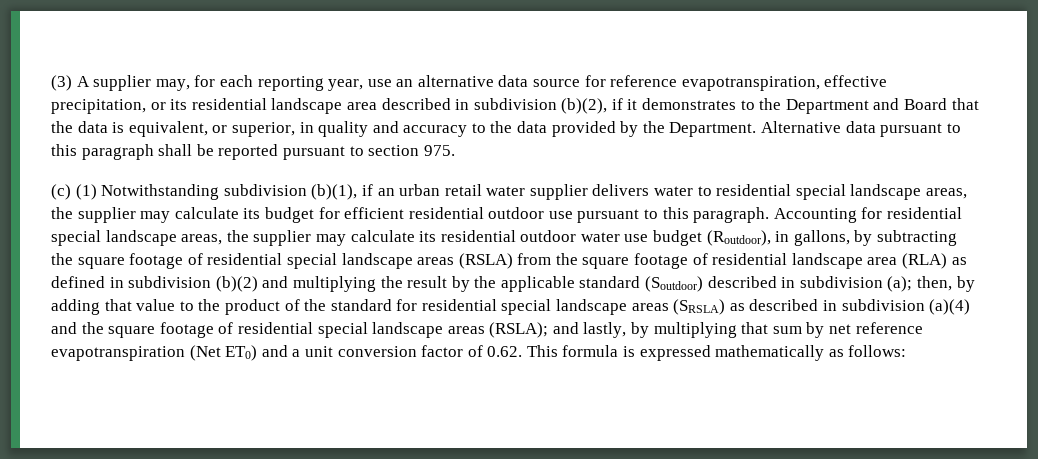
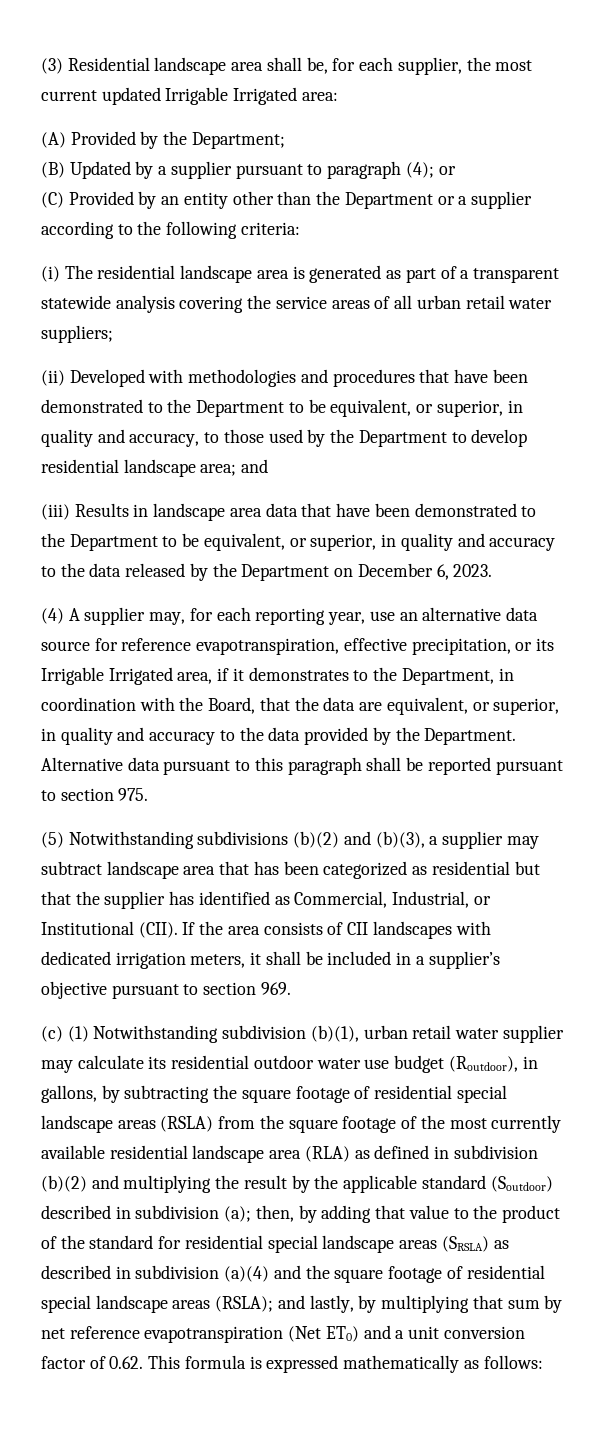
- (3) A supplier may, for each reporting year, use an alternative data source for reference evapotranspiration, effective precipitation, or its residential landscape area described in subdivision (b)(2), if it demonstrates to the Department and Board that the data is equivalent, or superior, in quality and accuracy to the data provided by the Department.
+ (3) Residential landscape area shall be, for each supplier, the most current updated Irrigable Irrigated area:
+ (A) Provided by the Department;
+ (B) Updated by a supplier pursuant to paragraph (4); or
+ (C) Provided by an entity other than the Department or a supplier according to the following criteria:
+ (i) The residential landscape area is generated as part of a transparent statewide analysis covering the service areas of all urban retail water suppliers;
+ (ii) Developed with methodologies and procedures that have been demonstrated to the Department to be equivalent, or superior, in quality and accuracy, to those used by the Department to develop residential landscape area; and
+ (iii) Results in landscape area data that have been demonstrated to the Department to be equivalent, or superior, in quality and accuracy to the data released by the Department on December 6, 2023.
+ (4) A supplier may, for each reporting year, use an alternative data source for reference evapotranspiration, effective precipitation, or its Irrigable Irrigated area, if it demonstrates to the Department, in coordination with the Board, that the data are equivalent, or superior, in quality and accuracy to the data provided by the Department.
+ (5) Notwithstanding subdivisions (b)(2) and (b)(3), a supplier may subtract landscape area that has been categorized as residential but that the supplier has identified as Commercial, Industrial, or Institutional (CII). If the area consists of CII landscapes with dedicated irrigation meters, it shall be included in a supplier’s objective pursuant to section 969.
- (c) (1) Notwithstanding subdivision (b)(1), if an urban retail water supplier delivers water to residential special landscape areas, the supplier may calculate its budget for efficient residential outdoor use pursuant to this paragraph. Accounting for residential special landscape areas, the supplier may calculate its residential outdoor water use budget (Routdoor), in gallons, by subtracting the square footage of residential special landscape areas (RSLA) from the square footage of residential landscape area (RLA) as defined in subdivision (b)(2) and multiplying the result by the applicable standard (Soutdoor) described in subdivision (a);
+ (c) (1) Notwithstanding subdivision (b)(1), urban retail water supplier may calculate its residential outdoor water use budget (Routdoor), in gallons, by subtracting the square footage of residential special landscape areas (RSLA) from the square footage of the most currently available residential landscape area (RLA) as defined in subdivision (b)(2) and multiplying the result by the applicable standard (Soutdoor) described in subdivision (a);

